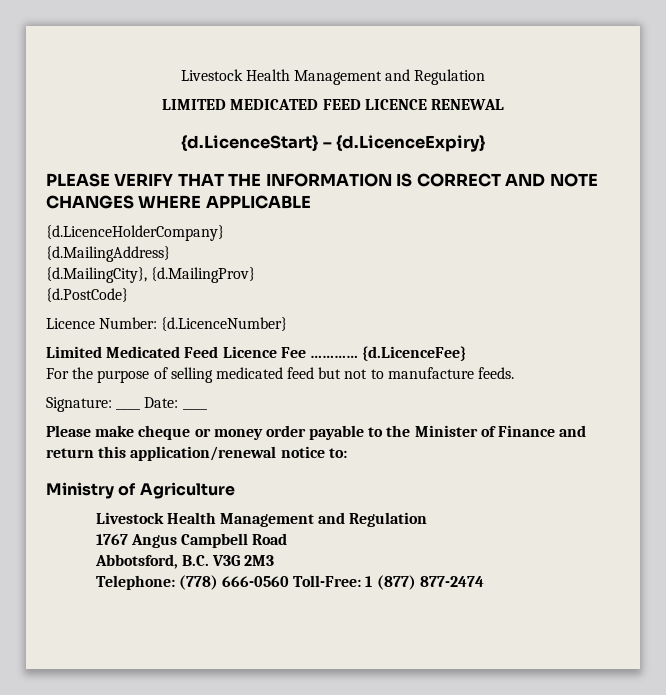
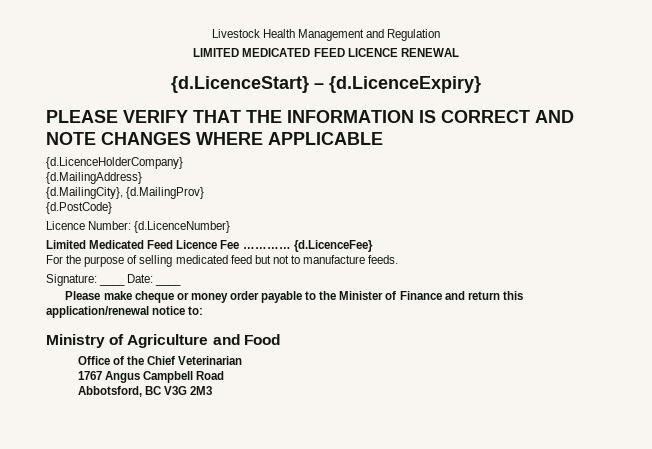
- Ministry of Agriculture
- Livestock Health Management and Regulation
+ Ministry of Agriculture and Food
+ Office of the Chief Veterinarian
- Abbotsford, B.C. V3G 2M3
+ Abbotsford, BC V3G 2M3
- Telephone: (778) 666-0560 Toll-Free: 1 (877) 877-2474

